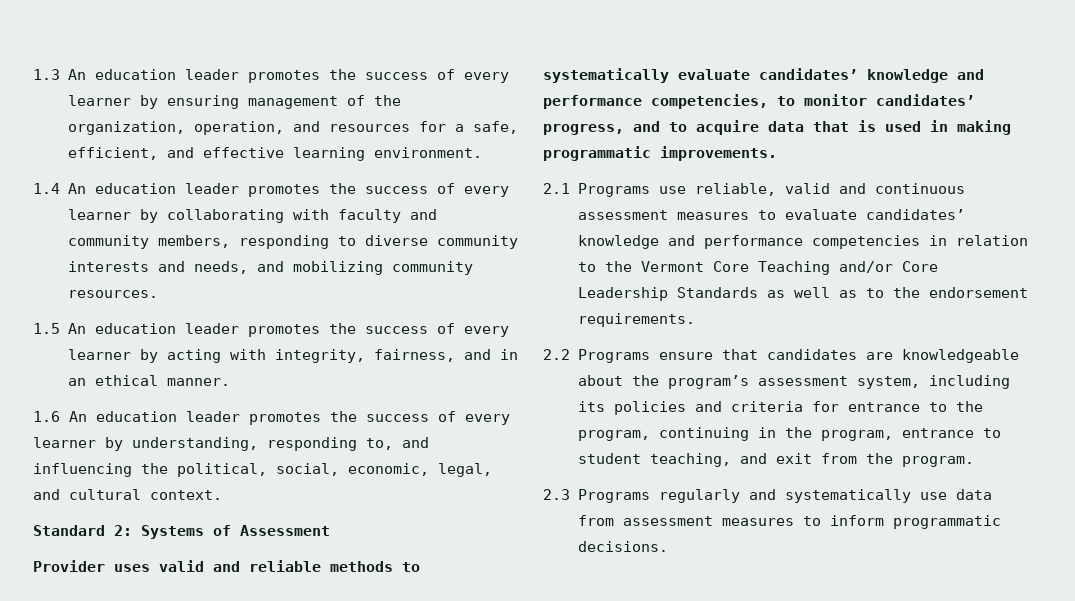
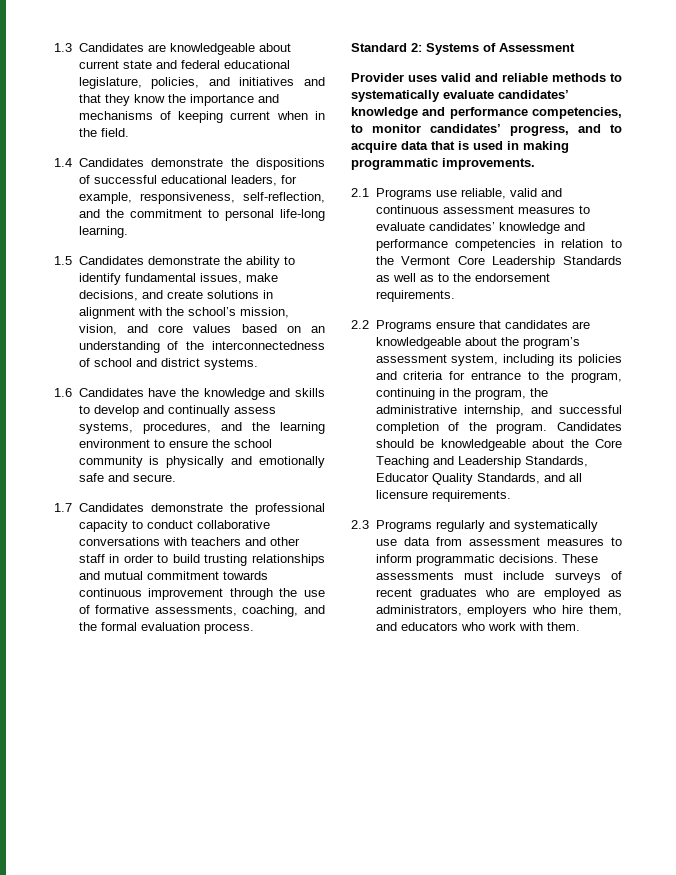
- 1.3 An education leader promotes the success of every learner by ensuring management of the organization, operation, and resources for a safe, efficient, and effective learning environment.
- 1.4 An education leader promotes the success of every learner by collaborating with faculty and community members, responding to diverse community interests and needs, and mobilizing community resources.
- 1.5 An education leader promotes the success of every learner by acting with integrity, fairness, and in an ethical manner.
- 1.6 An education leader promotes the success of every learner by understanding, responding to, and influencing the political, social, economic, legal, and cultural context.
+ 1.3 Candidates are knowledgeable about current state and federal educational legislature, policies, and initiatives and that they know the importance and mechanisms of keeping current when in the field.
+ 1.4 Candidates demonstrate the dispositions of successful educational leaders, for example, responsiveness, self-reflection, and the commitment to personal life-long learning.
+ 1.5 Candidates demonstrate the ability to identify fundamental issues, make decisions, and create solutions in alignment with the school’s mission, vision, and core values based on an understanding of the interconnectedness of school and district systems.
+ 1.6 Candidates have the knowledge and skills to develop and continually assess systems, procedures, and the learning environment to ensure the school community is physically and emotionally safe and secure.
+ 1.7 Candidates demonstrate the professional capacity to conduct collaborative conversations with teachers and other staff in order to build trusting relationships and mutual commitment towards continuous improvement through the use of formative assessments, coaching, and the formal evaluation process.
- 2.1 Programs use reliable, valid and continuous assessment measures to evaluate candidates’ knowledge and performance competencies in relation to the Vermont Core Teaching and/or Core Leadership Standards as well as to the endorsement requirements.
+ 2.1 Programs use reliable, valid and continuous assessment measures to evaluate candidates’ knowledge and performance competencies in relation to the Vermont Core Leadership Standards as well as to the endorsement requirements.
- 2.2 Programs ensure that candidates are knowledgeable about the program’s assessment system, including its policies and criteria for entrance to the program, continuing in the program, entrance to student teaching, and exit from the program.
+ 2.2 Programs ensure that candidates are knowledgeable about the program’s assessment system, including its policies and criteria for entrance to the program, continuing in the program, the administrative internship, and successful completion of the program. Candidates should be knowledgeable about the Core Teaching and Leadership Standards, Educator Quality Standards, and all licensure requirements.
+ These assessments must include surveys of recent graduates who are employed as administrators, employers who hire them, and educators who work with them.

